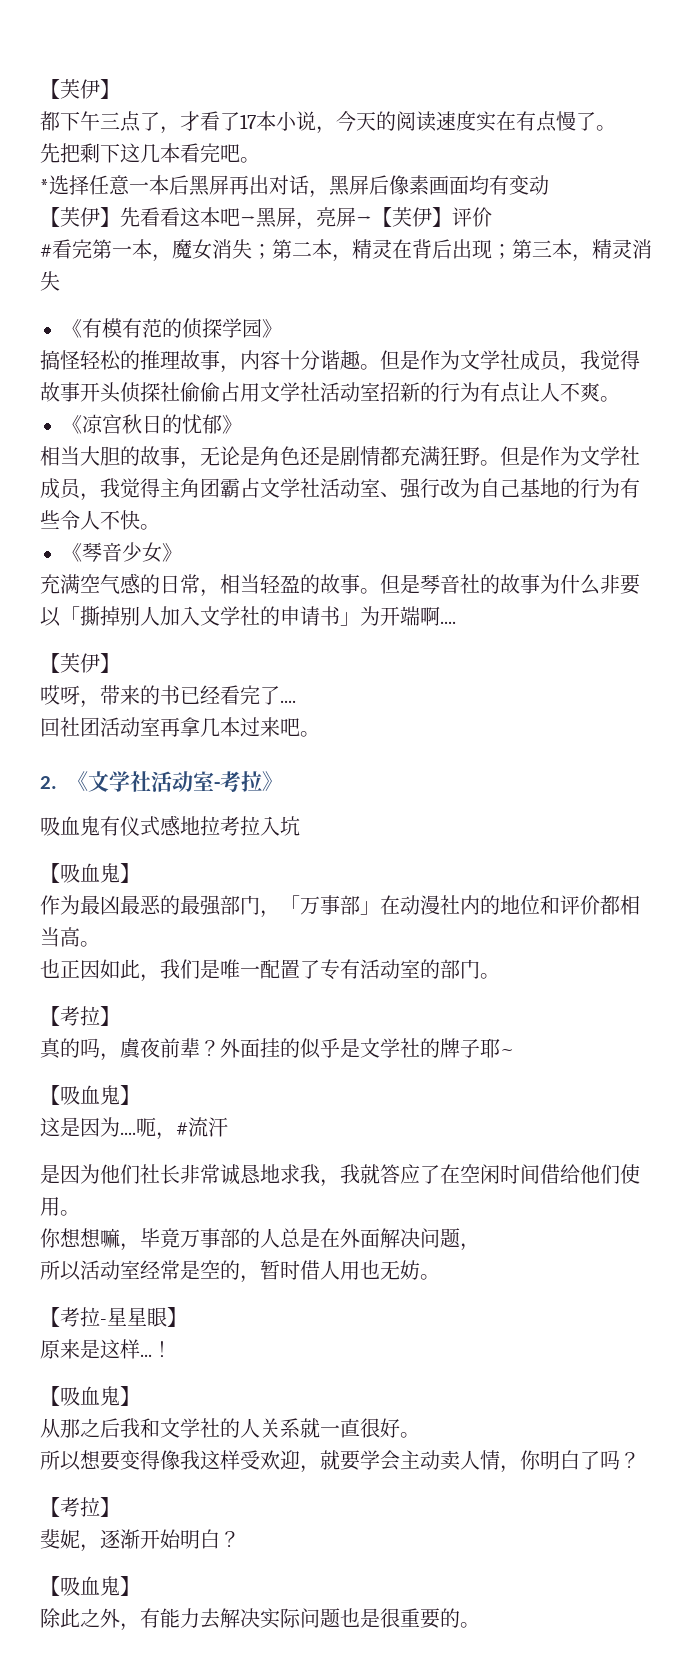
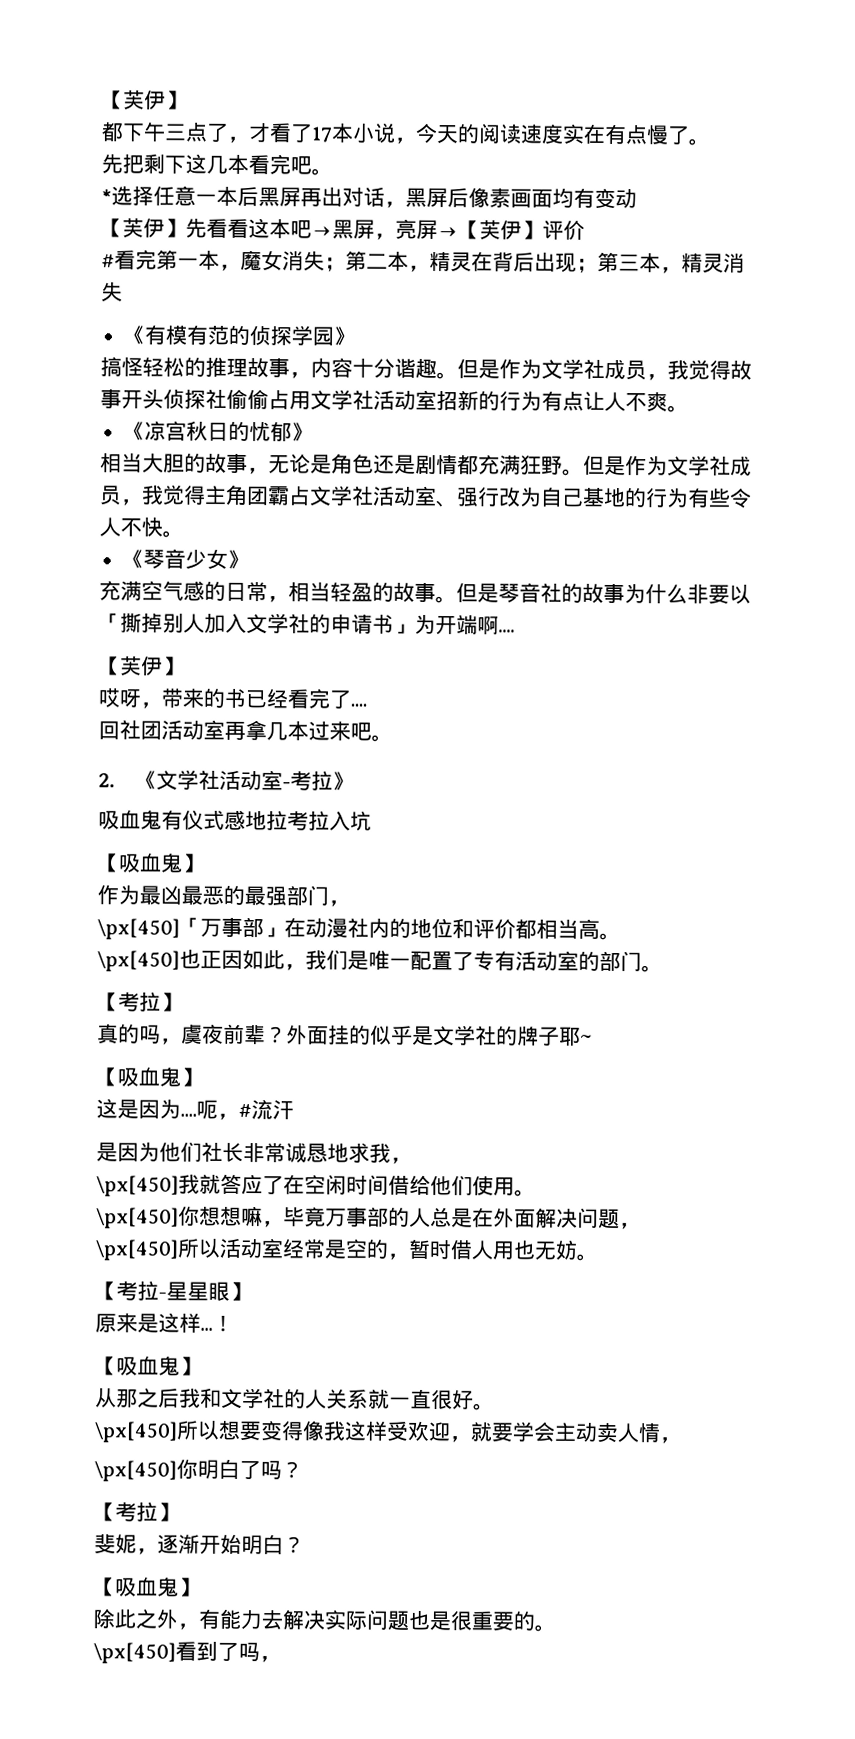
- 作为最凶最恶的最强部门，「万事部」在动漫社内的地位和评价都相当高。
+ 作为最凶最恶的最强部门，
+ \px[450]「万事部」在动漫社内的地位和评价都相当高。
- 也正因如此，我们是唯一配置了专有活动室的部门。
+ \px[450]也正因如此，我们是唯一配置了专有活动室的部门。
- 是因为他们社长非常诚恳地求我，我就答应了在空闲时间借给他们使用。
+ 是因为他们社长非常诚恳地求我，
+ \px[450]我就答应了在空闲时间借给他们使用。
- 你想想嘛，毕竟万事部的人总是在外面解决问题，
+ \px[450]你想想嘛，毕竟万事部的人总是在外面解决问题，
- 所以活动室经常是空的，暂时借人用也无妨。
+ \px[450]所以活动室经常是空的，暂时借人用也无妨。
- 所以想要变得像我这样受欢迎，就要学会主动卖人情，你明白了吗？
+ \px[450]所以想要变得像我这样受欢迎，就要学会主动卖人情，
+ \px[450]你明白了吗？
+ \px[450]看到了吗，

